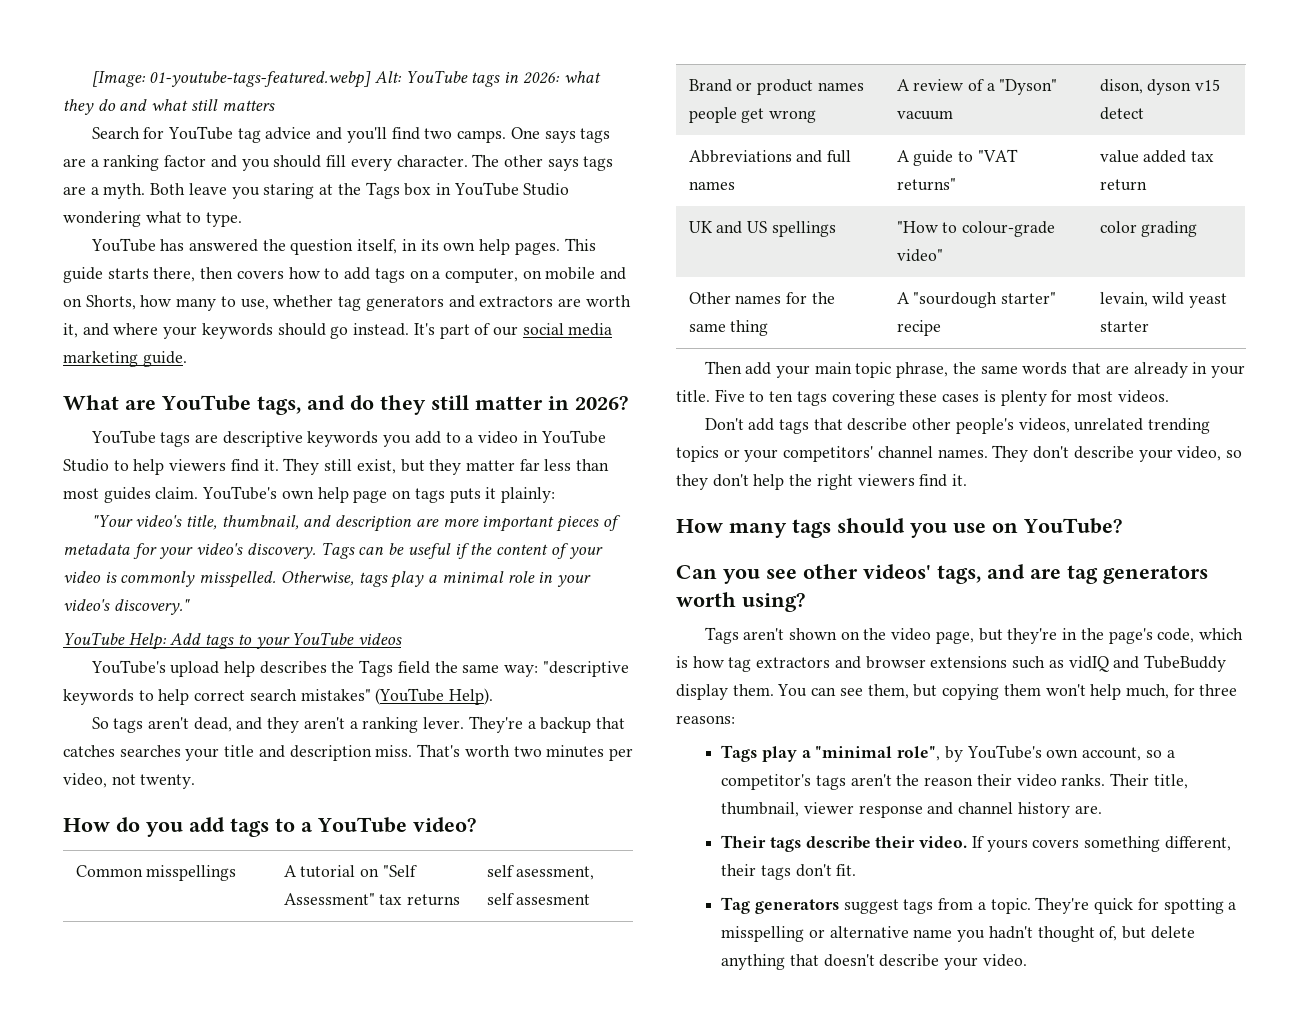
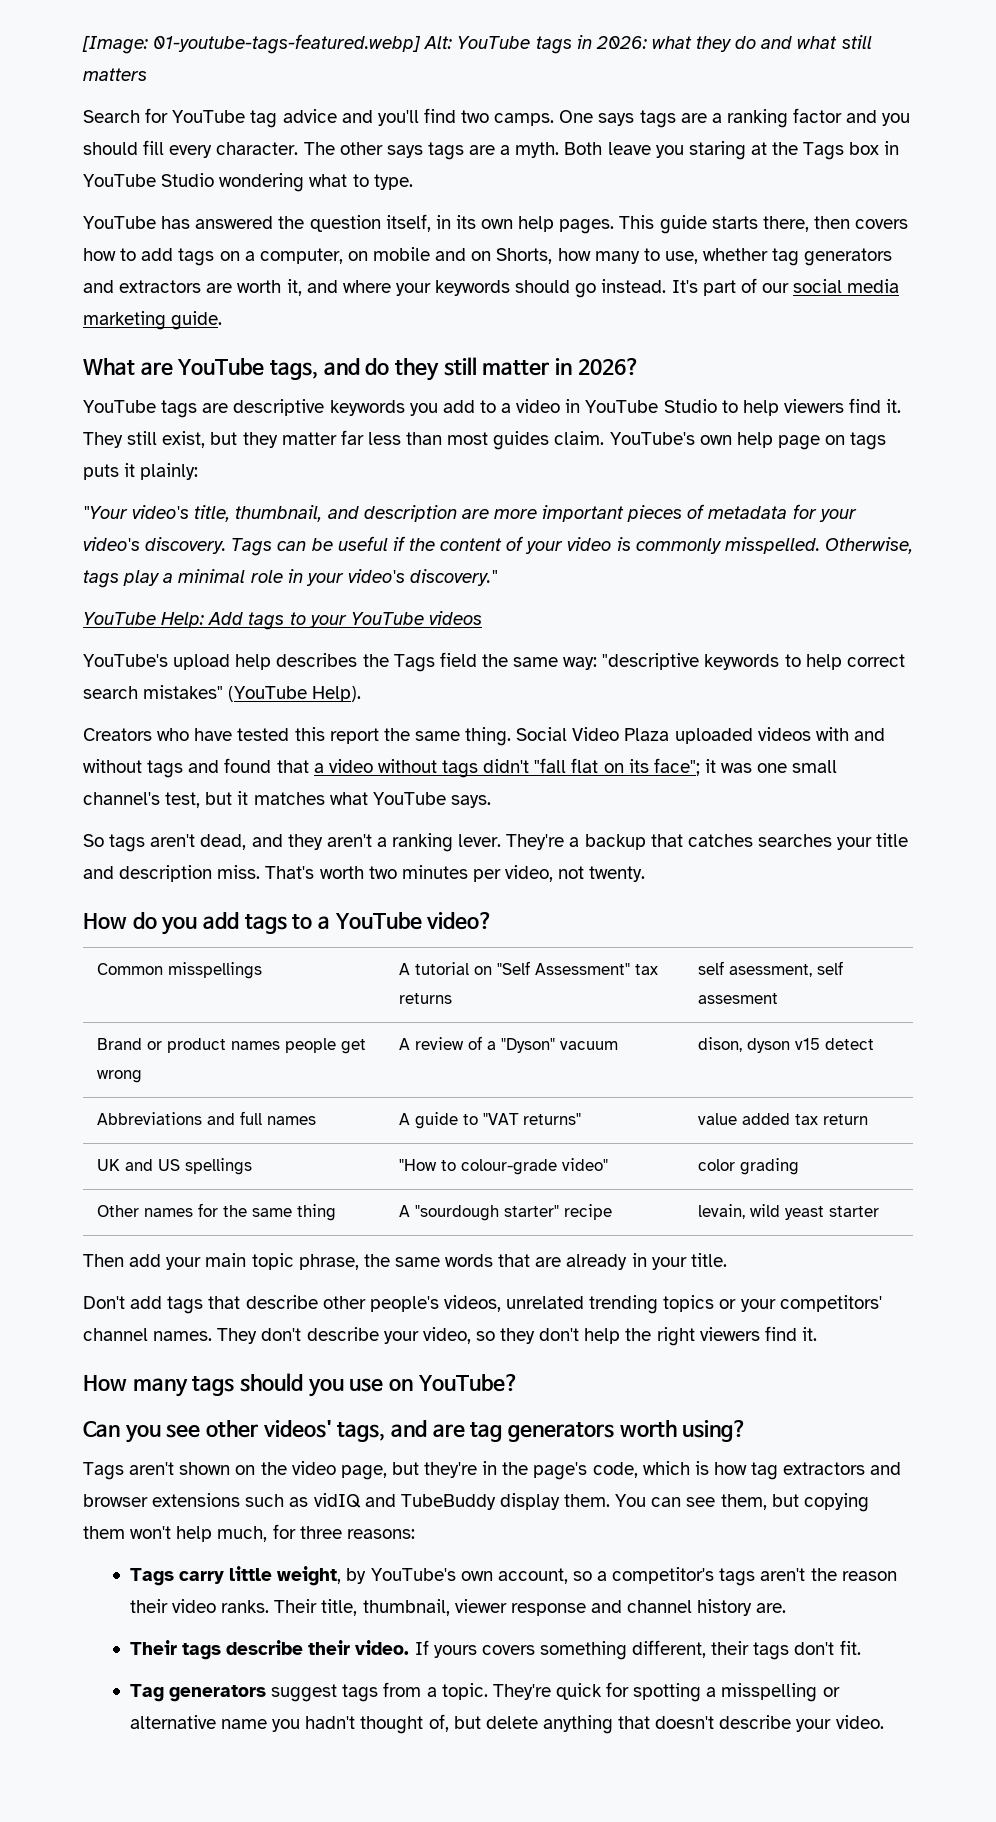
+ Creators who have tested this report the same thing. Social Video Plaza uploaded videos with and without tags and found that a video without tags didn't "fall flat on its face"; it was one small channel's test, but it matches what YouTube says.
- Five to ten tags covering these cases is plenty for most videos.
- Tags play a "minimal role", by YouTube's own account, so a competitor's tags aren't the reason their video ranks.
+ Tags carry little weight, by YouTube's own account, so a competitor's tags aren't the reason their video ranks.

